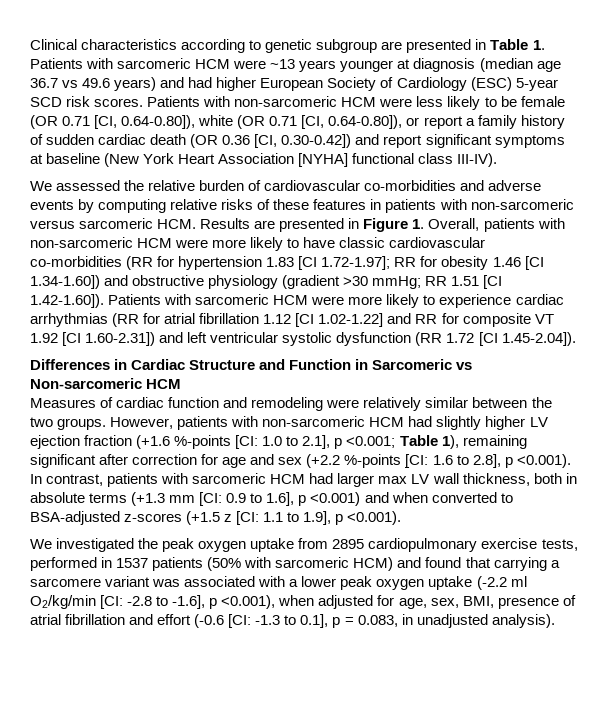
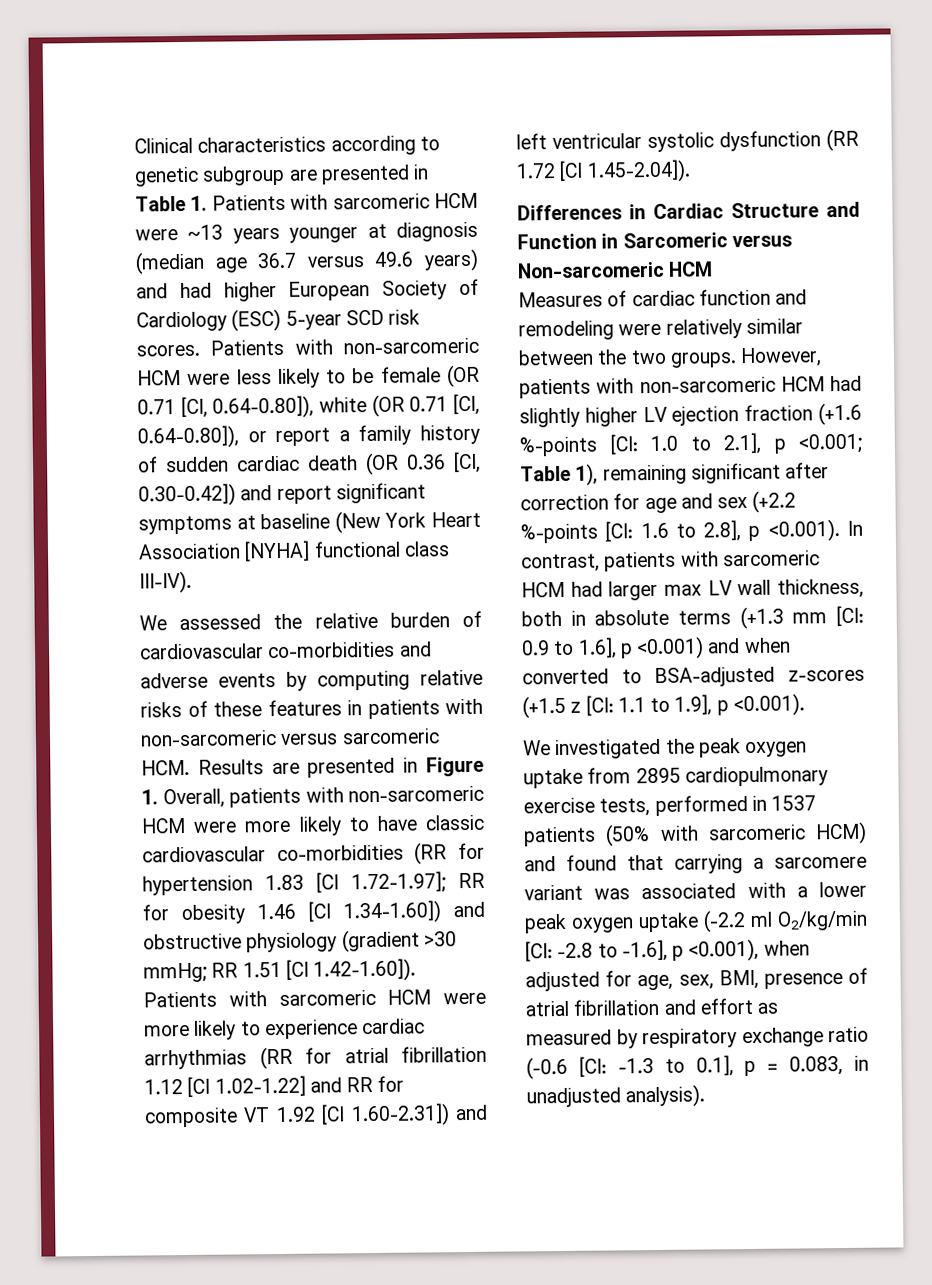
- Clinical characteristics according to genetic subgroup are presented in Table 1. Patients with sarcomeric HCM were ~13 years younger at diagnosis (median age 36.7 vs 49.6 years) and had higher European Society of Cardiology (ESC) 5-year SCD risk scores.
+ Clinical characteristics according to genetic subgroup are presented in Table 1. Patients with sarcomeric HCM were ~13 years younger at diagnosis (median age 36.7 versus 49.6 years) and had higher European Society of Cardiology (ESC) 5-year SCD risk scores.
- Differences in Cardiac Structure and Function in Sarcomeric vs Non-sarcomeric HCM
+ Differences in Cardiac Structure and Function in Sarcomeric versus Non-sarcomeric HCM
- -2.8 to -1.6], p <0.001), when adjusted for age, sex, BMI, presence of atrial fibrillation and effort (-0.6 [CI:
+ -2.8 to -1.6], p <0.001), when adjusted for age, sex, BMI, presence of atrial fibrillation and effort as measured by respiratory exchange ratio (-0.6 [CI:

